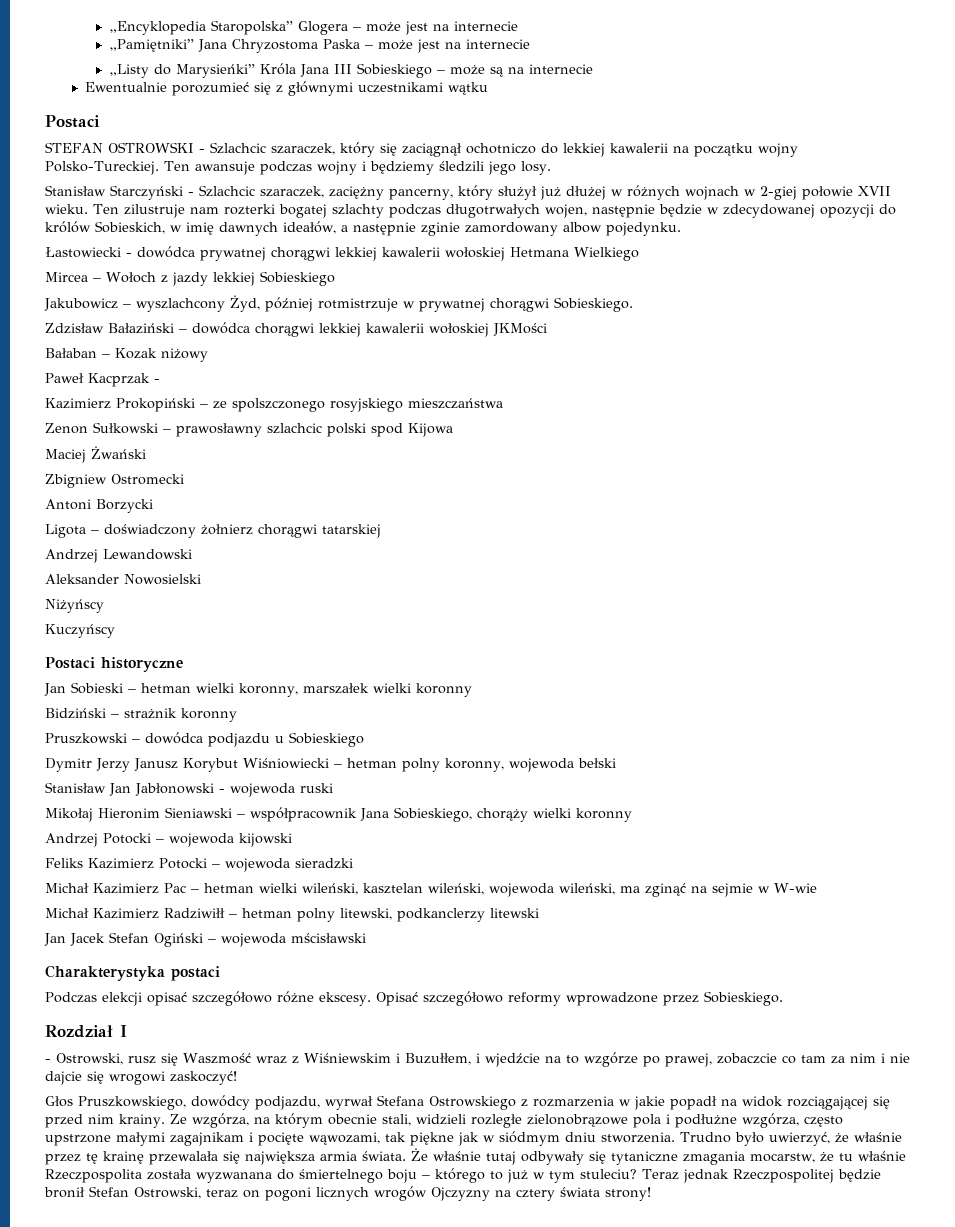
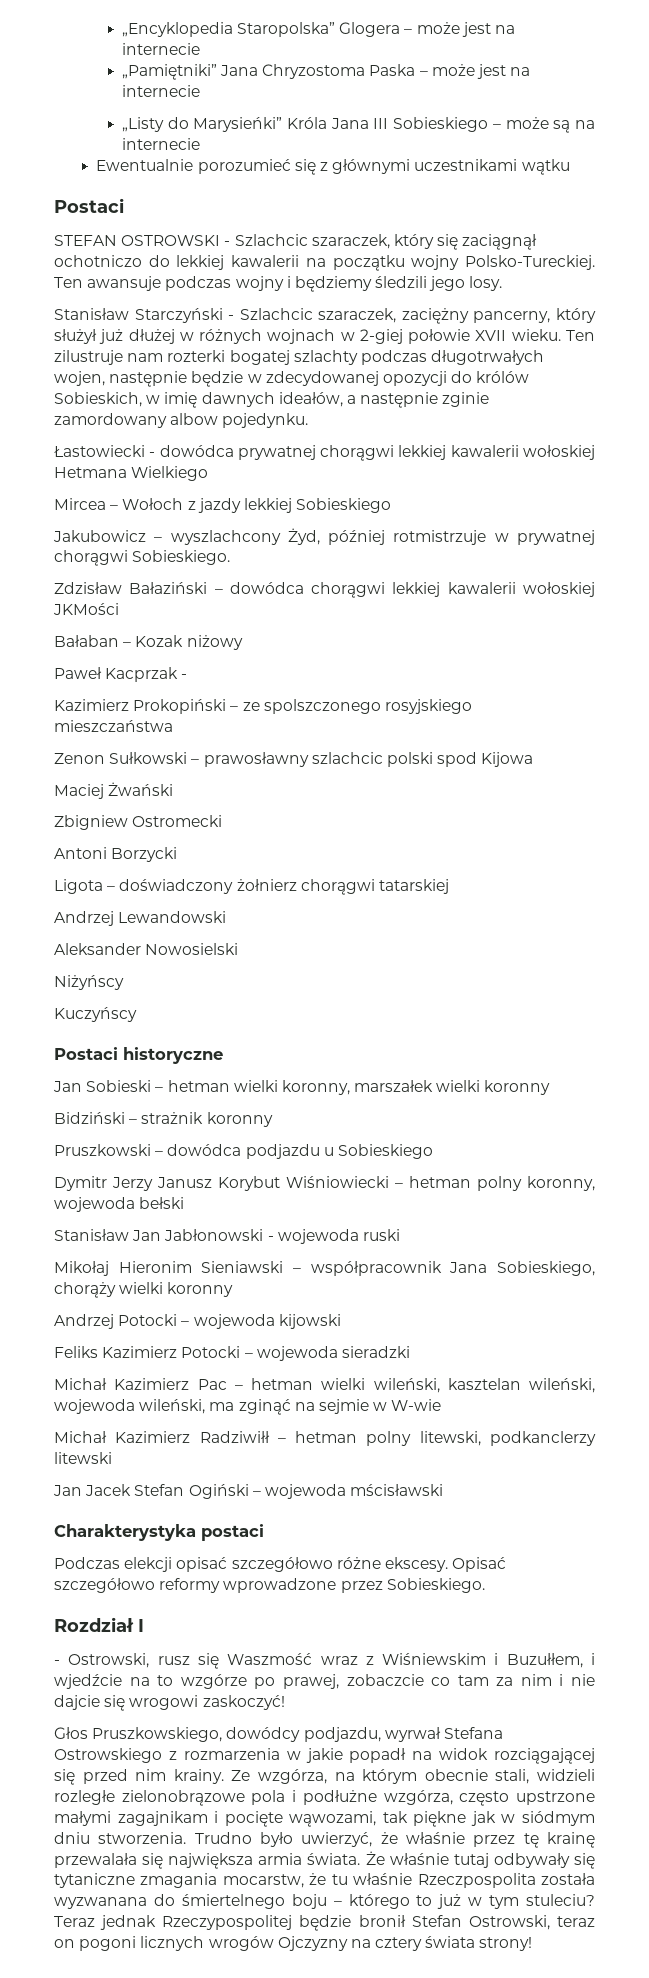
- Teraz jednak Rzeczpospolitej będzie bronił Stefan Ostrowski, teraz on pogoni licznych wrogów Ojczyzny na cztery świata strony!
+ Teraz jednak Rzeczypospolitej będzie bronił Stefan Ostrowski, teraz on pogoni licznych wrogów Ojczyzny na cztery świata strony!

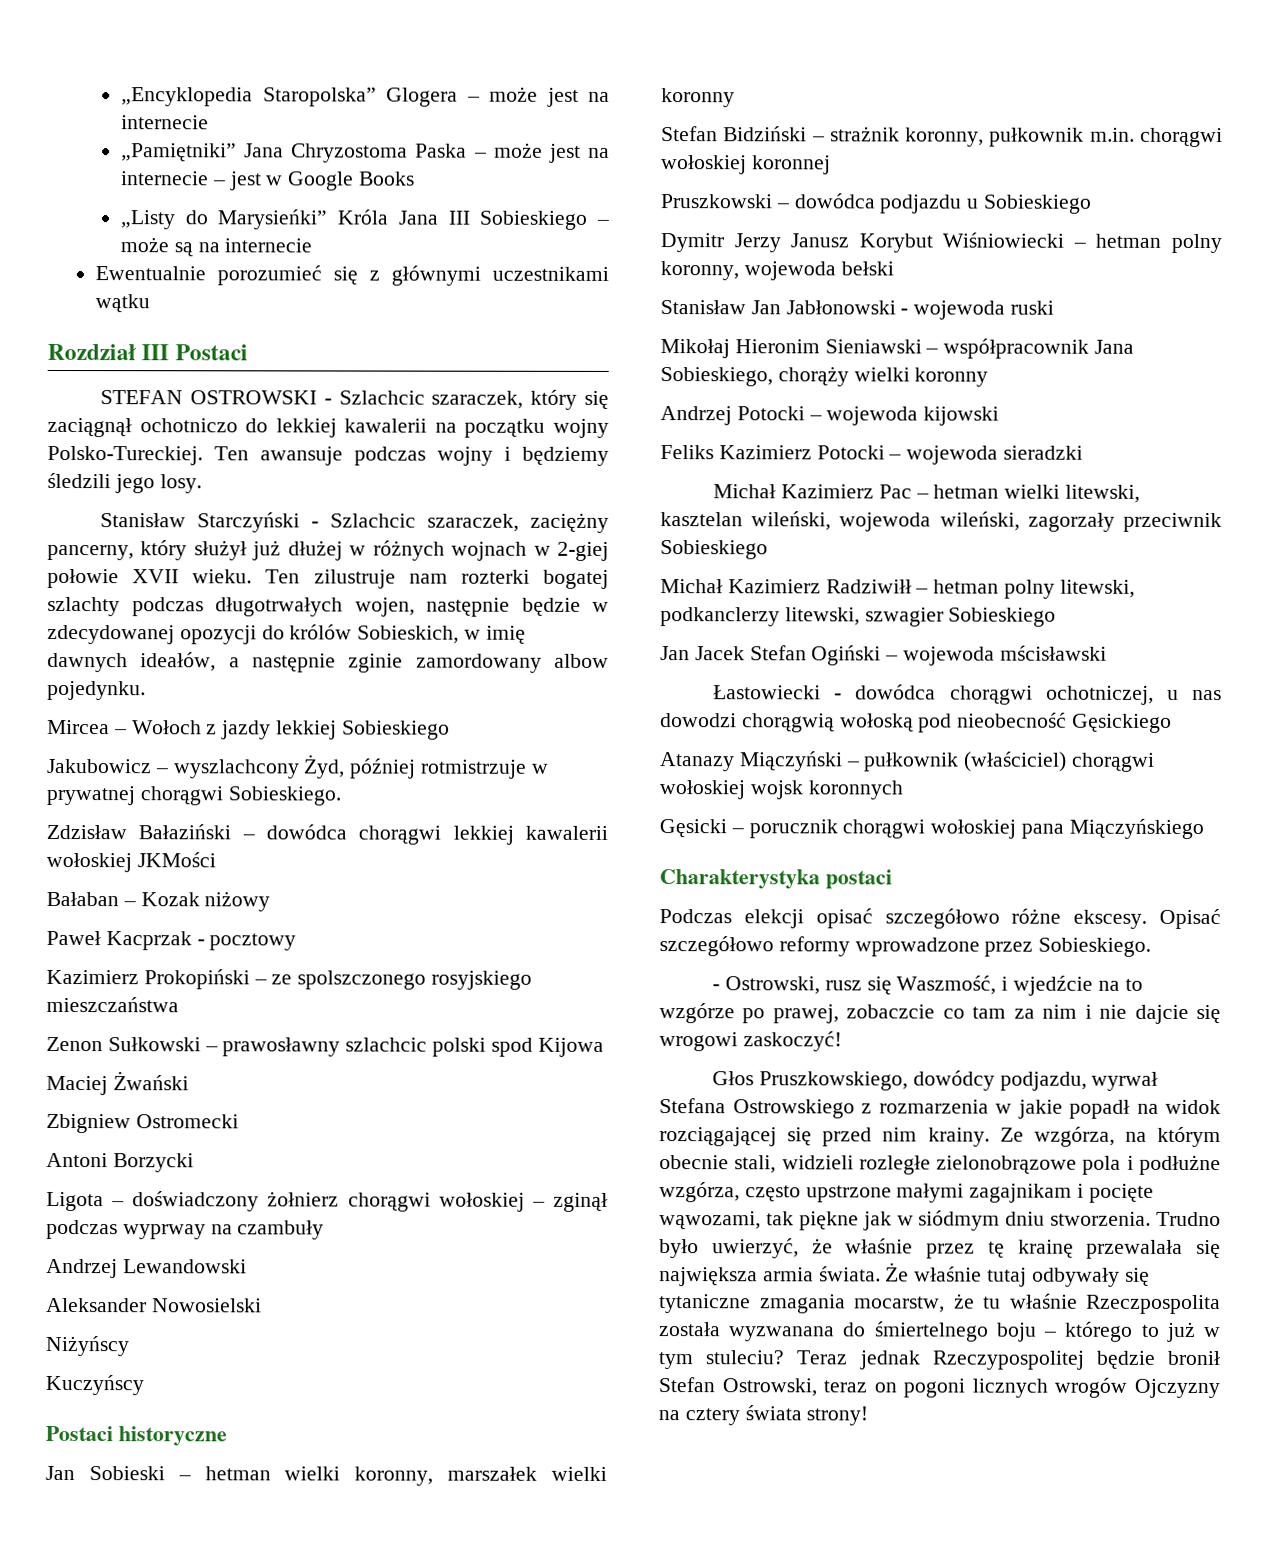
- „Pamiętniki” Jana Chryzostoma Paska – może jest na internecie
+ „Pamiętniki” Jana Chryzostoma Paska – może jest na internecie – jest w Google Books
  Ewentualnie porozumieć się z głównymi uczestnikami wątku
- Postaci
+ Rozdział III Postaci
- Łastowiecki - dowódca prywatnej chorągwi lekkiej kawalerii wołoskiej Hetmana Wielkiego
- Paweł Kacprzak -
+ Paweł Kacprzak - pocztowy
- Ligota – doświadczony żołnierz chorągwi tatarskiej
+ Ligota – doświadczony żołnierz chorągwi wołoskiej – zginął podczas wyprway na czambuły
- Bidziński – strażnik koronny
+ Stefan Bidziński – strażnik koronny, pułkownik m.in. chorągwi wołoskiej koronnej
- Michał Kazimierz Pac – hetman wielki wileński, kasztelan wileński, wojewoda wileński, ma zginąć na sejmie w W-wie
+ Michał Kazimierz Pac – hetman wielki litewski, kasztelan wileński, wojewoda wileński, zagorzały przeciwnik Sobieskiego
- Michał Kazimierz Radziwiłł – hetman polny litewski, podkanclerzy litewski
+ Michał Kazimierz Radziwiłł – hetman polny litewski, podkanclerzy litewski, szwagier Sobieskiego
+ Łastowiecki - dowódca chorągwi ochotniczej, u nas dowodzi chorągwią wołoską pod nieobecność Gęsickiego
+ Atanazy Miączyński – pułkownik (właściciel) chorągwi wołoskiej wojsk koronnych
+ Gęsicki – porucznik chorągwi wołoskiej pana Miączyńskiego
- Rozdział I
- - Ostrowski, rusz się Waszmość wraz z Wiśniewskim i Buzułłem, i wjedźcie na to wzgórze po prawej, zobaczcie co tam za nim i nie dajcie się wrogowi zaskoczyć!
+ - Ostrowski, rusz się Waszmość, i wjedźcie na to wzgórze po prawej, zobaczcie co tam za nim i nie dajcie się wrogowi zaskoczyć!

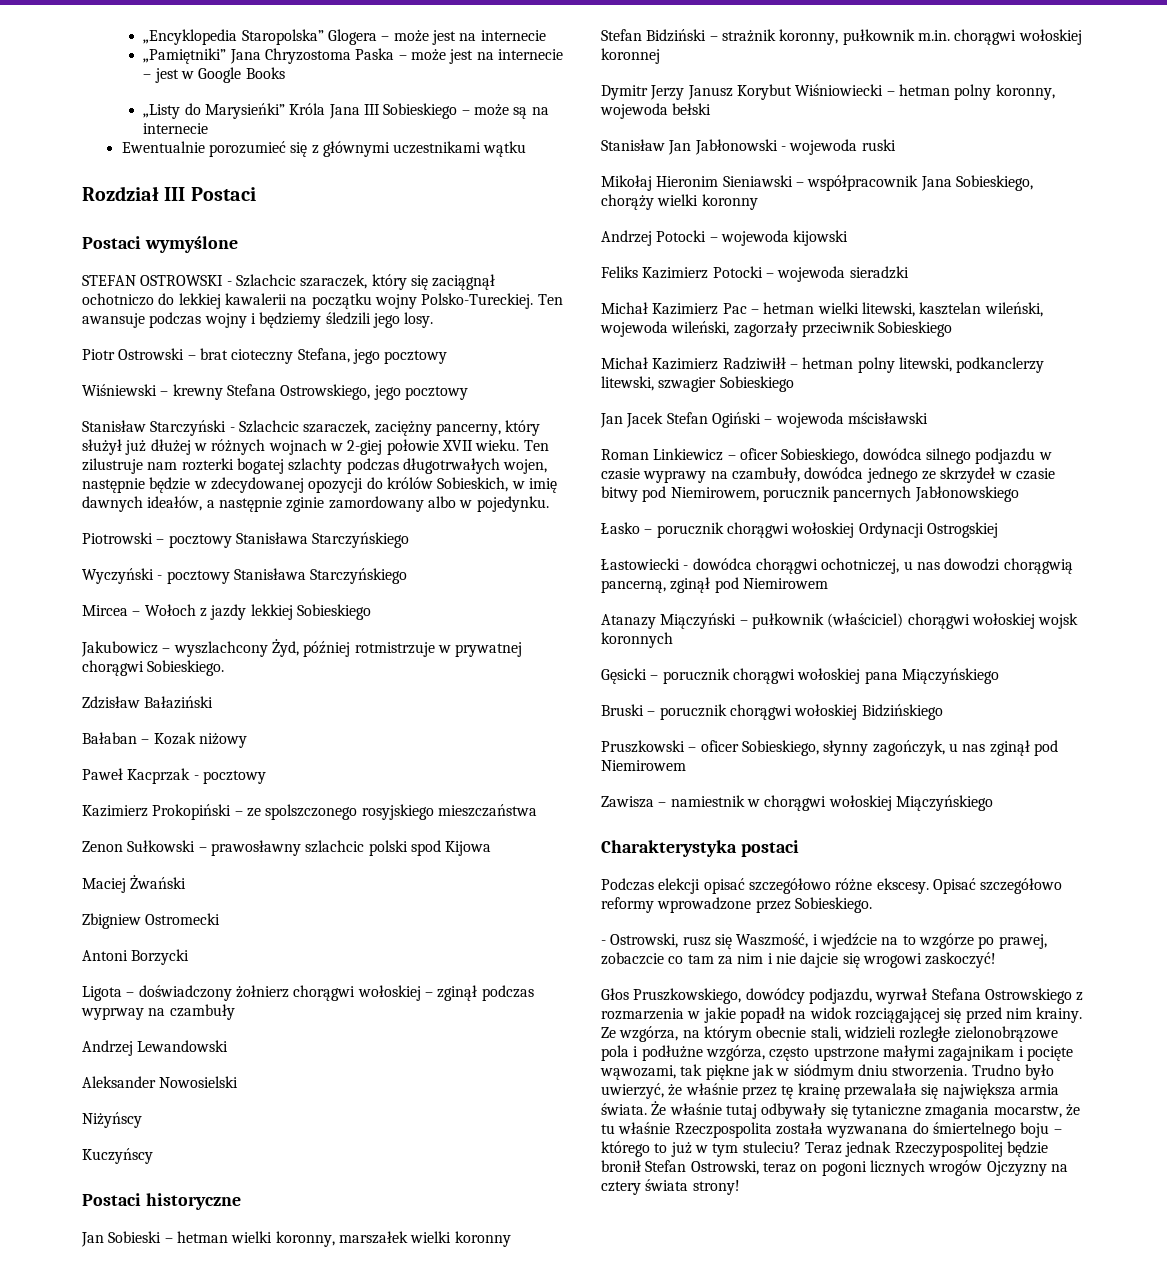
+ Postaci wymyślone
+ Piotr Ostrowski – brat cioteczny Stefana, jego pocztowy
+ Wiśniewski – krewny Stefana Ostrowskiego, jego pocztowy
- Ten zilustruje nam rozterki bogatej szlachty podczas długotrwałych wojen, następnie będzie w zdecydowanej opozycji do królów Sobieskich, w imię dawnych ideałów, a następnie zginie zamordowany albow pojedynku.
+ Ten zilustruje nam rozterki bogatej szlachty podczas długotrwałych wojen, następnie będzie w zdecydowanej opozycji do królów Sobieskich, w imię dawnych ideałów, a następnie zginie zamordowany albo w pojedynku.
+ Piotrowski – pocztowy Stanisława Starczyńskiego
+ Wyczyński - pocztowy Stanisława Starczyńskiego
- Zdzisław Bałaziński – dowódca chorągwi lekkiej kawalerii wołoskiej JKMości
+ Zdzisław Bałaziński
- Pruszkowski – dowódca podjazdu u Sobieskiego
+ Roman Linkiewicz – oficer Sobieskiego, dowódca silnego podjazdu w czasie wyprawy na czambuły, dowódca jednego ze skrzydeł w czasie bitwy pod Niemirowem, porucznik pancernych Jabłonowskiego
+ Łasko – porucznik chorągwi wołoskiej Ordynacji Ostrogskiej
- Łastowiecki - dowódca chorągwi ochotniczej, u nas dowodzi chorągwią wołoską pod nieobecność Gęsickiego
+ Łastowiecki - dowódca chorągwi ochotniczej, u nas dowodzi chorągwią pancerną, zginął pod Niemirowem
+ Bruski – porucznik chorągwi wołoskiej Bidzińskiego
+ Pruszkowski – oficer Sobieskiego, słynny zagończyk, u nas zginął pod Niemirowem
+ Zawisza – namiestnik w chorągwi wołoskiej Miączyńskiego

